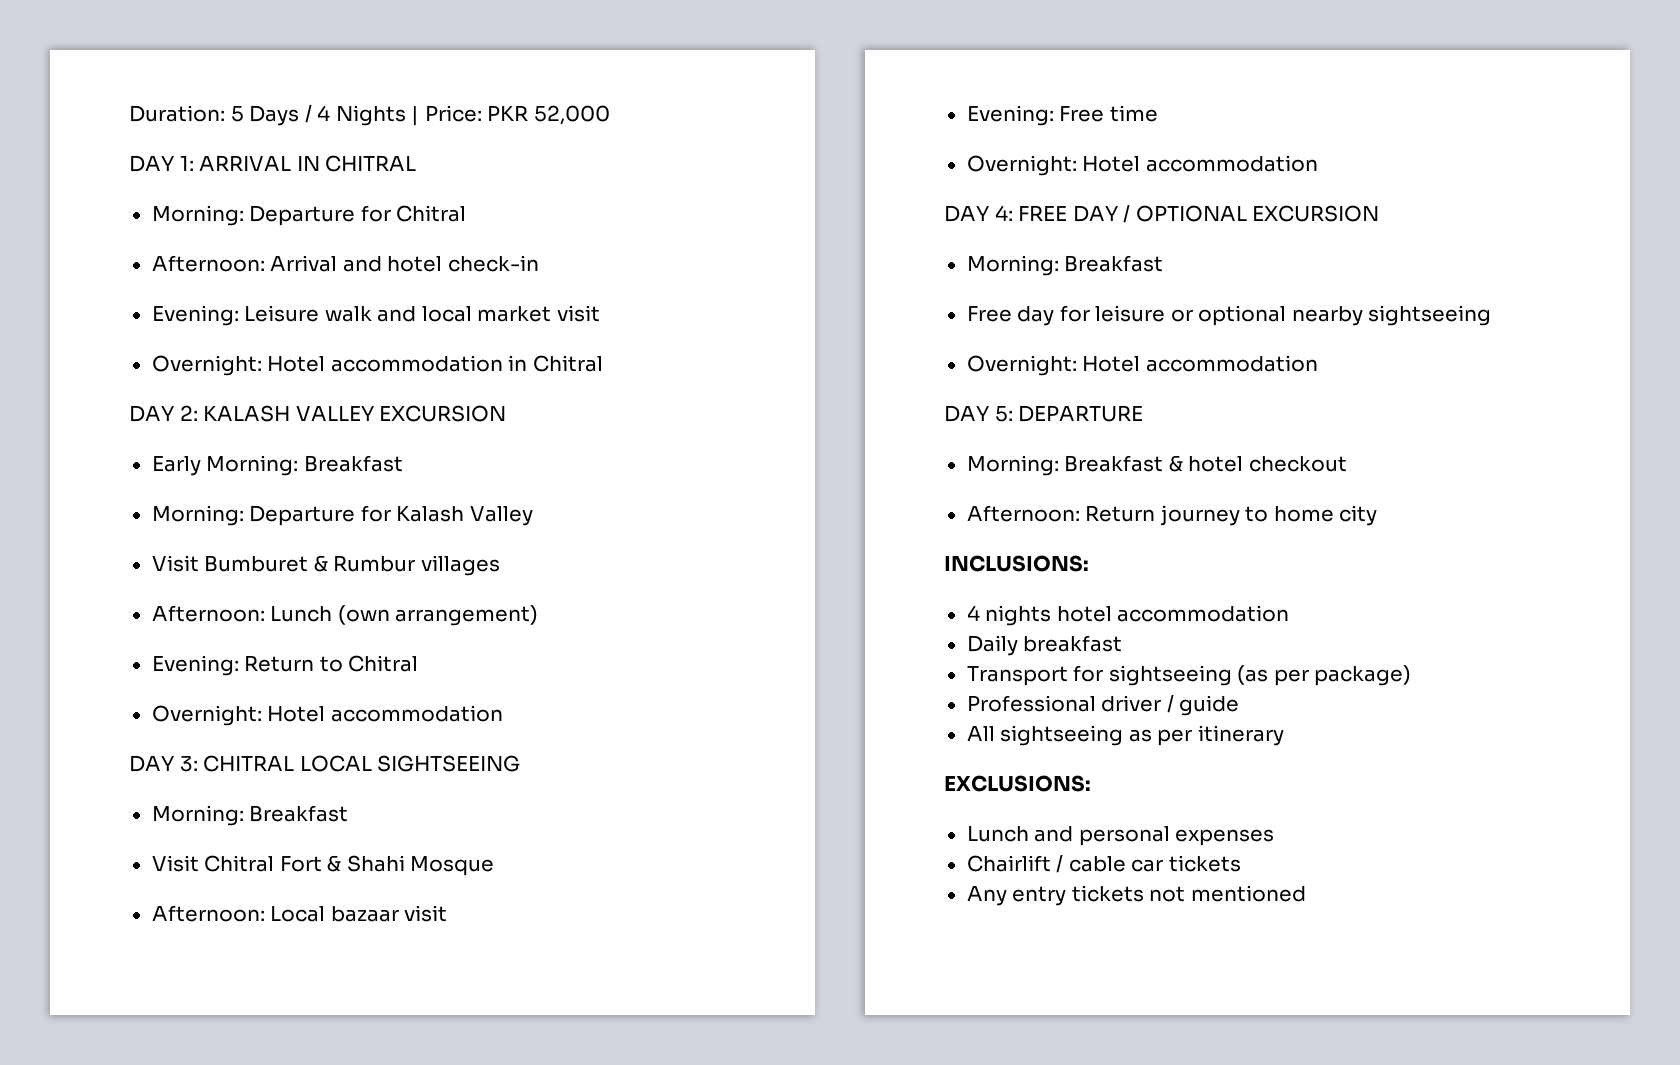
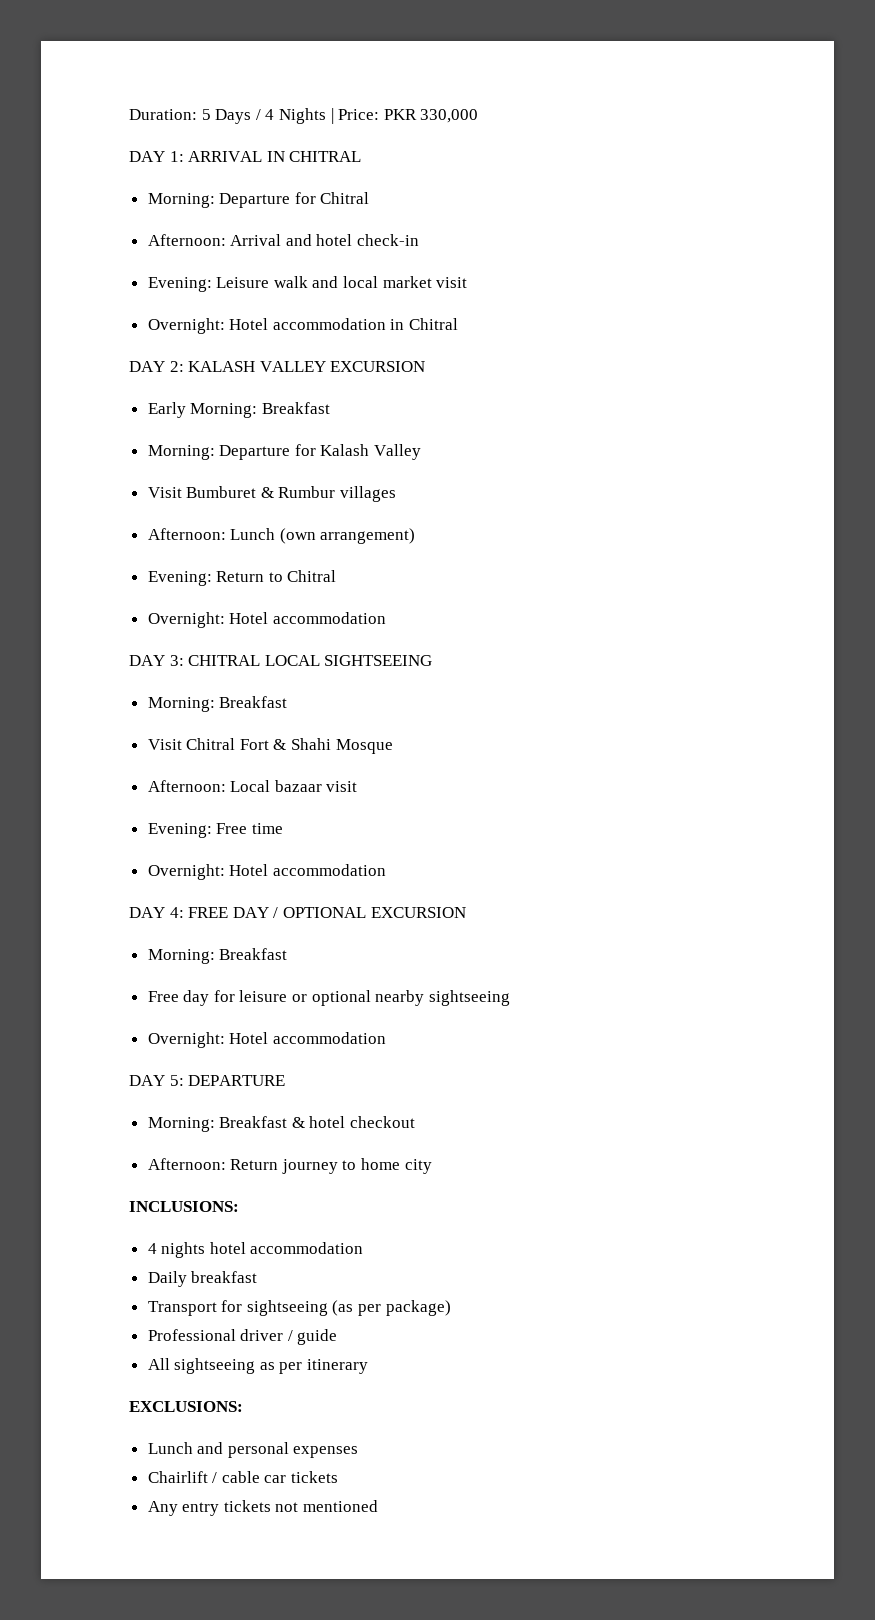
- Duration: 5 Days / 4 Nights | Price: PKR 52,000
+ Duration: 5 Days / 4 Nights | Price: PKR 330,000

